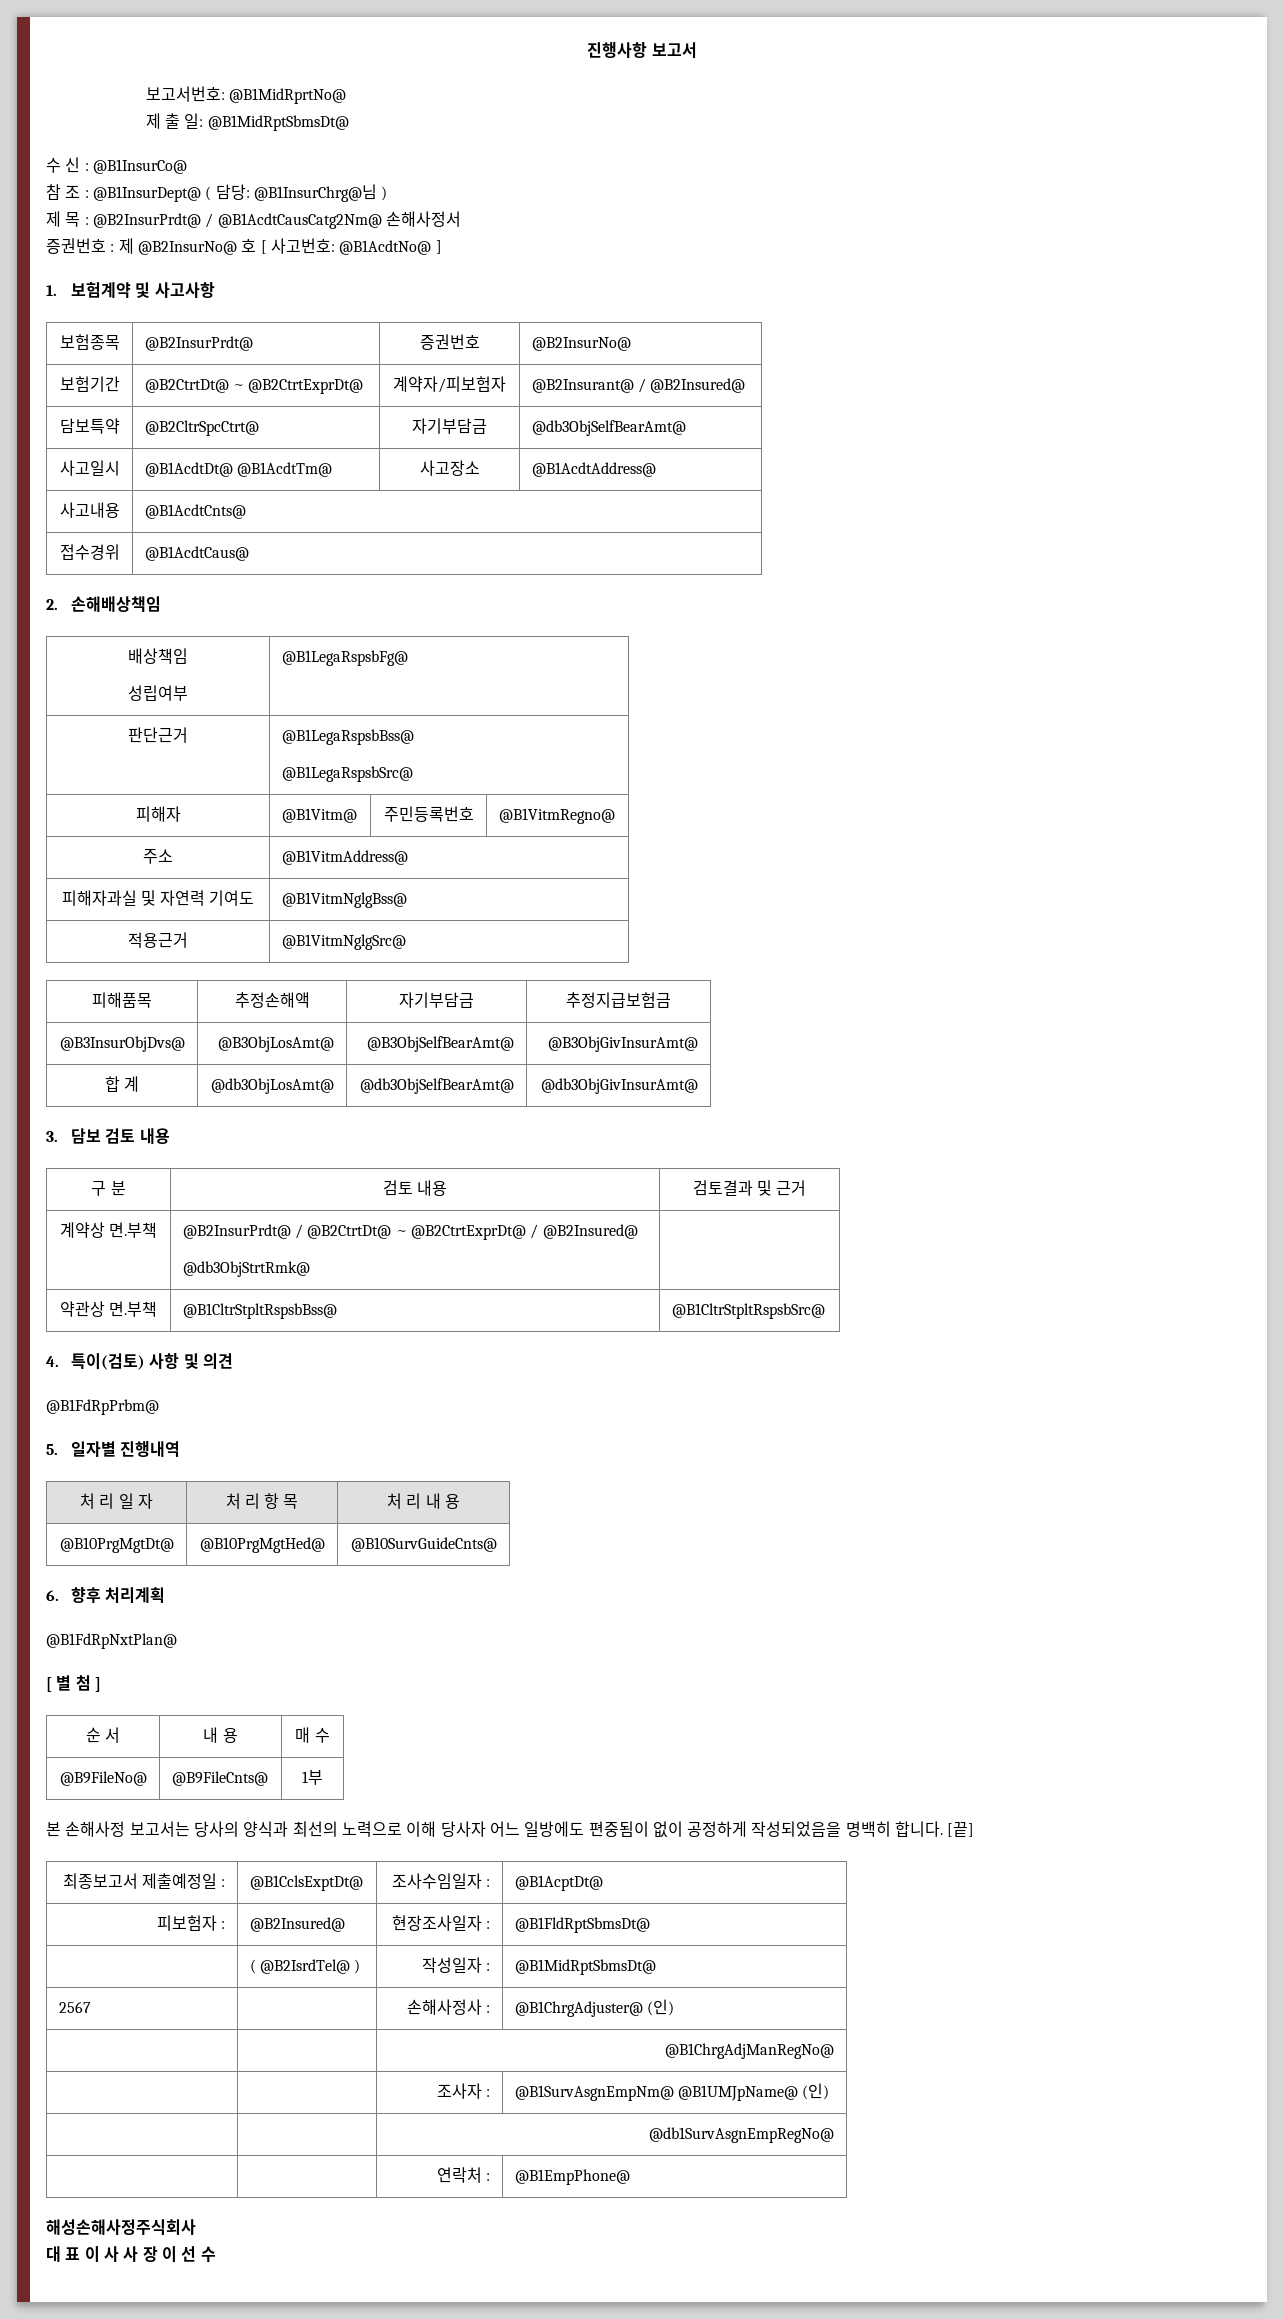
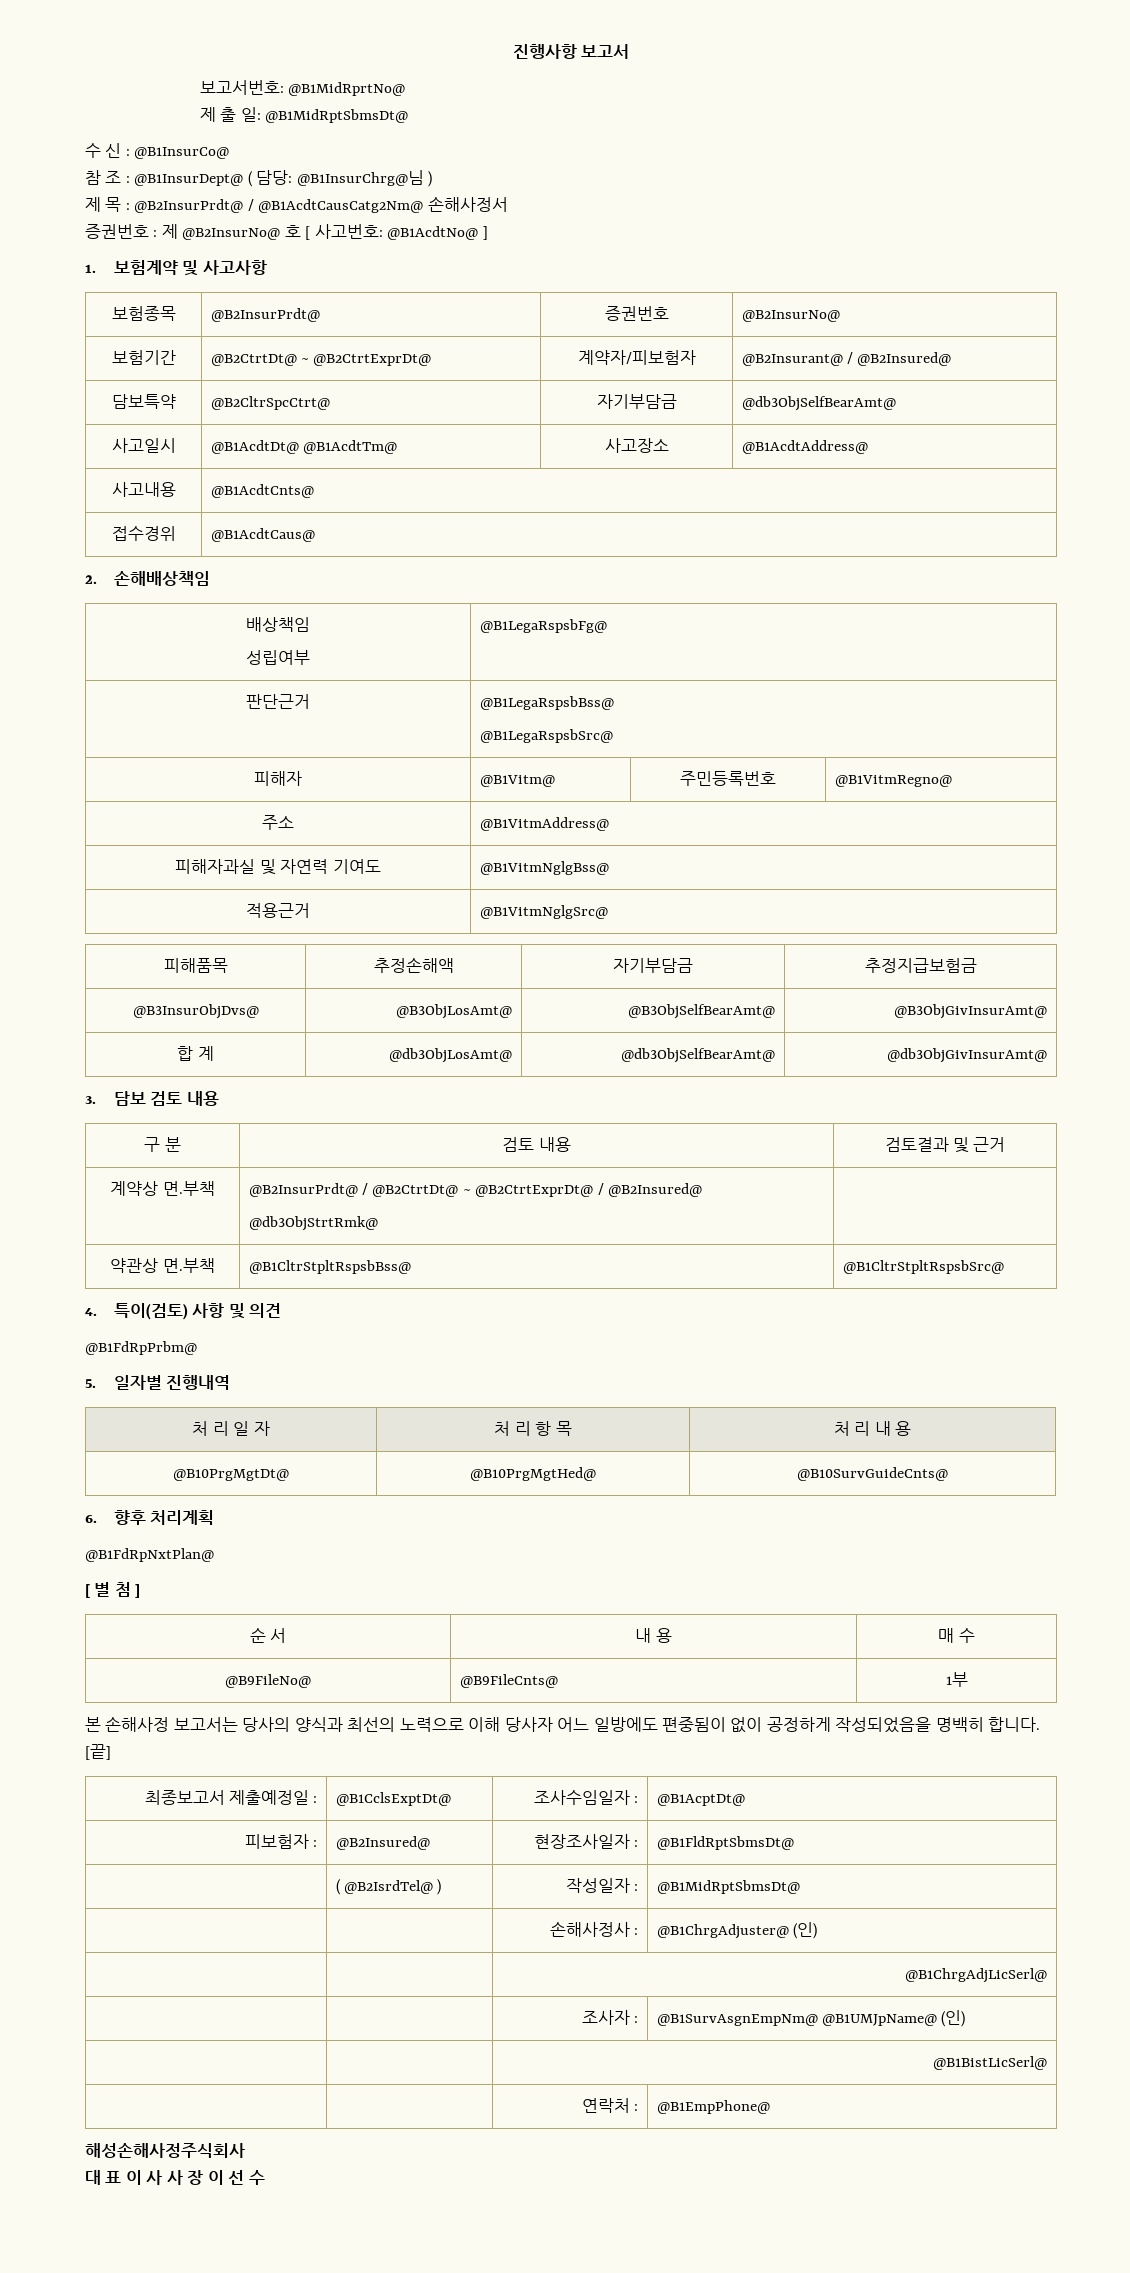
- 2567 | | 손해사정사 : | @B1ChrgAdjuster@ (인)
+ | | 손해사정사 : | @B1ChrgAdjuster@ (인)
- | | @B1ChrgAdjManRegNo@
+ | | @B1ChrgAdjLicSerl@
- | | @db1SurvAsgnEmpRegNo@
+ | | @B1BistLicSerl@

